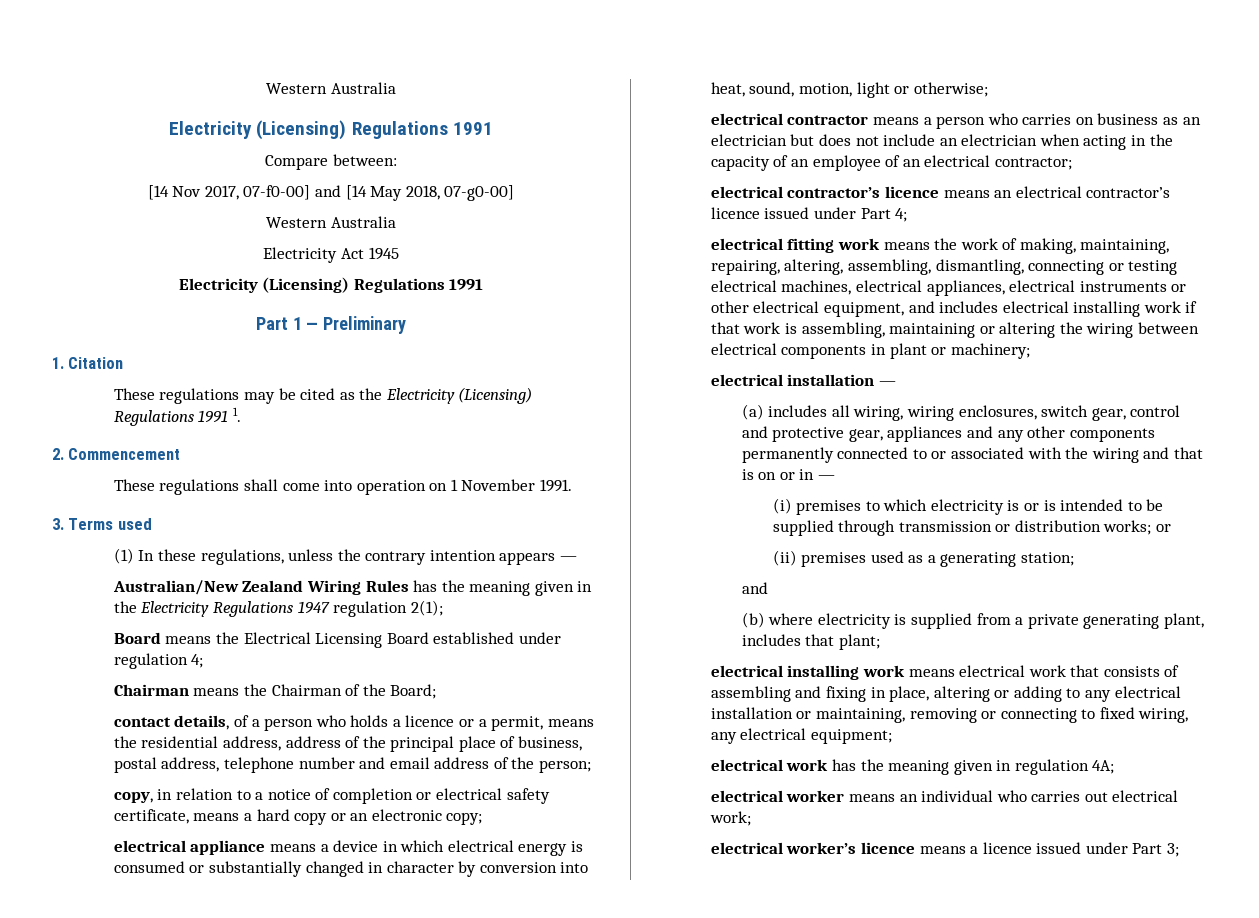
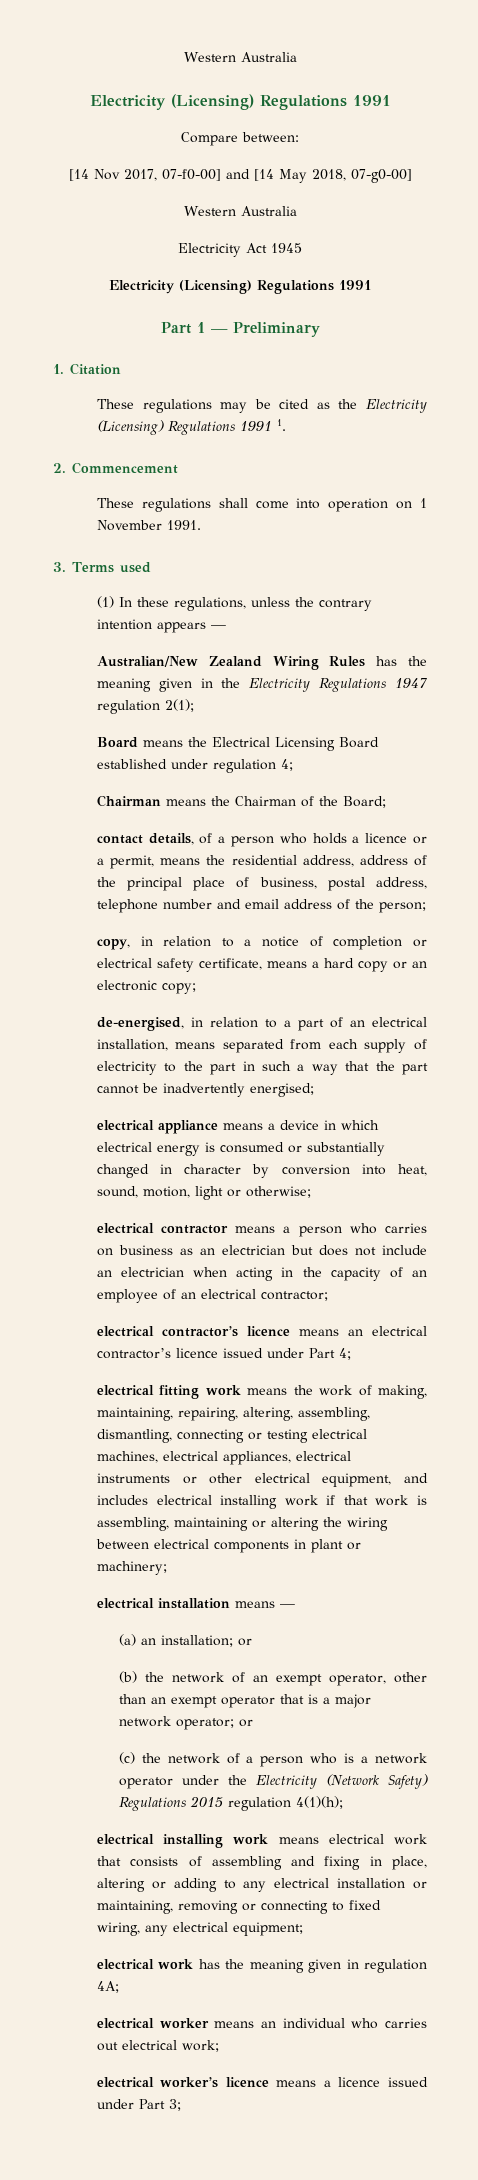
+ de-energised, in relation to a part of an electrical installation, means separated from each supply of electricity to the part in such a way that the part cannot be inadvertently energised;
- electrical installation —
+ electrical installation means —
- (a) includes all wiring, wiring enclosures, switch gear, control and protective gear, appliances and any other components permanently connected to or associated with the wiring and that is on or in —
- (i) premises to which electricity is or is intended to be supplied through transmission or distribution works; or
- (ii) premises used as a generating station;
- and
- (b) where electricity is supplied from a private generating plant, includes that plant;
+ (a) an installation; or
+ (b) the network of an exempt operator, other than an exempt operator that is a major network operator; or
+ (c) the network of a person who is a network operator under the Electricity (Network Safety) Regulations 2015 regulation 4(1)(h);

